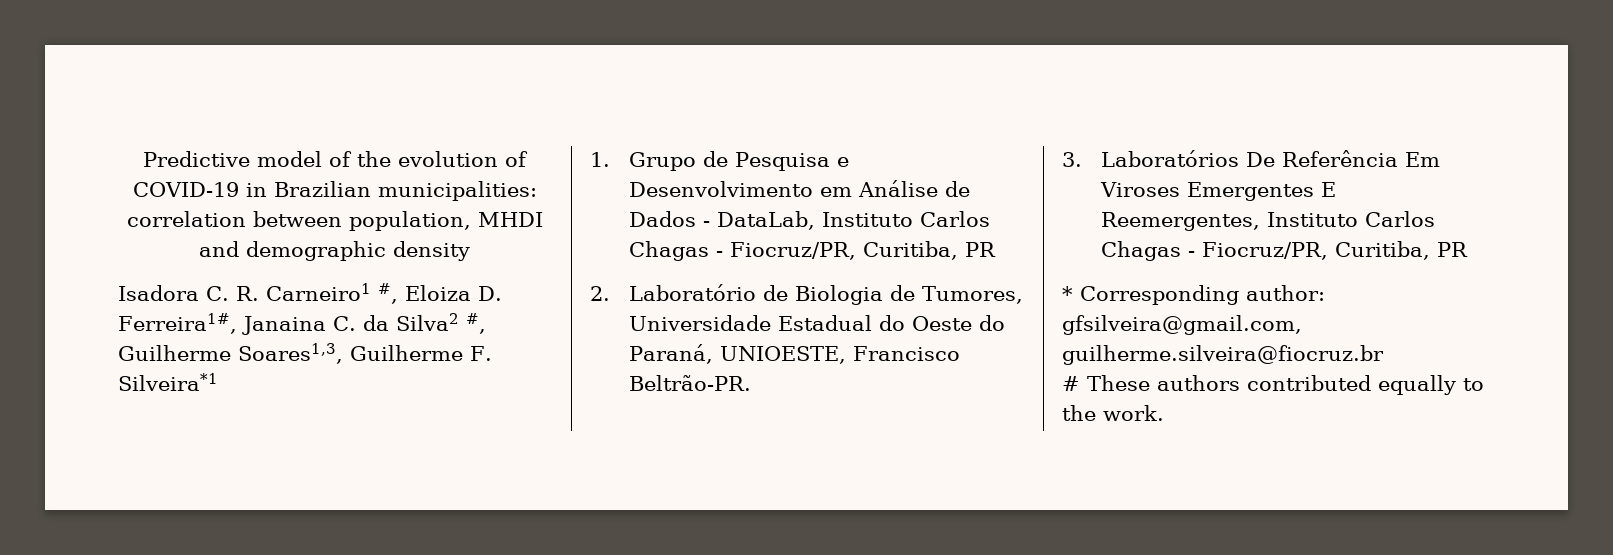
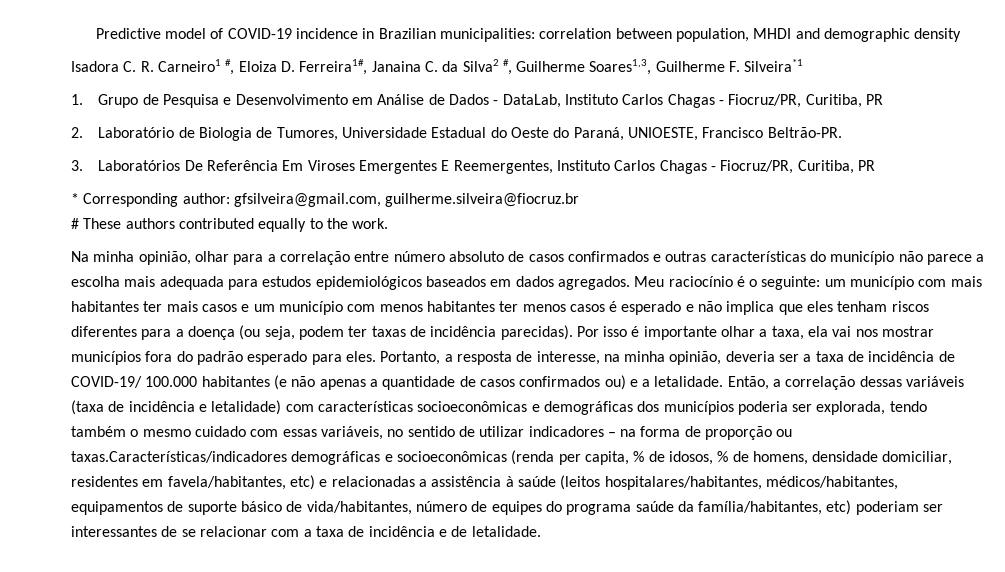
- Predictive model of the evolution of COVID-19 in Brazilian municipalities: correlation between population, MHDI and demographic density
+ Predictive model of COVID-19 incidence in Brazilian municipalities: correlation between population, MHDI and demographic density
+ Na minha opinião, olhar para a correlação entre número absoluto de casos confirmados e outras características do município não parece a escolha mais adequada para estudos epidemiológicos baseados em dados agregados. Meu raciocínio é o seguinte: um município com mais habitantes ter mais casos e um município com menos habitantes ter menos casos é esperado e não implica que eles tenham riscos diferentes para a doença (ou seja, podem ter taxas de incidência parecidas). Por isso é importante olhar a taxa, ela vai nos mostrar municípios fora do padrão esperado para eles. Portanto, a resposta de interesse, na minha opinião, deveria ser a taxa de incidência de COVID-19/ 100.000 habitantes (e não apenas a quantidade de casos confirmados ou) e a letalidade. Então, a correlação dessas variáveis (taxa de incidência e letalidade) com características socioeconômicas e demográficas dos municípios poderia ser explorada, tendo também o mesmo cuidado com essas variáveis, no sentido de utilizar indicadores – na forma de proporção ou taxas.Características/indicadores demográficas e socioeconômicas (renda per capita, % de idosos, % de homens, densidade domiciliar, residentes em favela/habitantes, etc) e relacionadas a assistência à saúde (leitos hospitalares/habitantes, médicos/habitantes, equipamentos de suporte básico de vida/habitantes, número de equipes do programa saúde da família/habitantes, etc) poderiam ser interessantes de se relacionar com a taxa de incidência e de letalidade.

